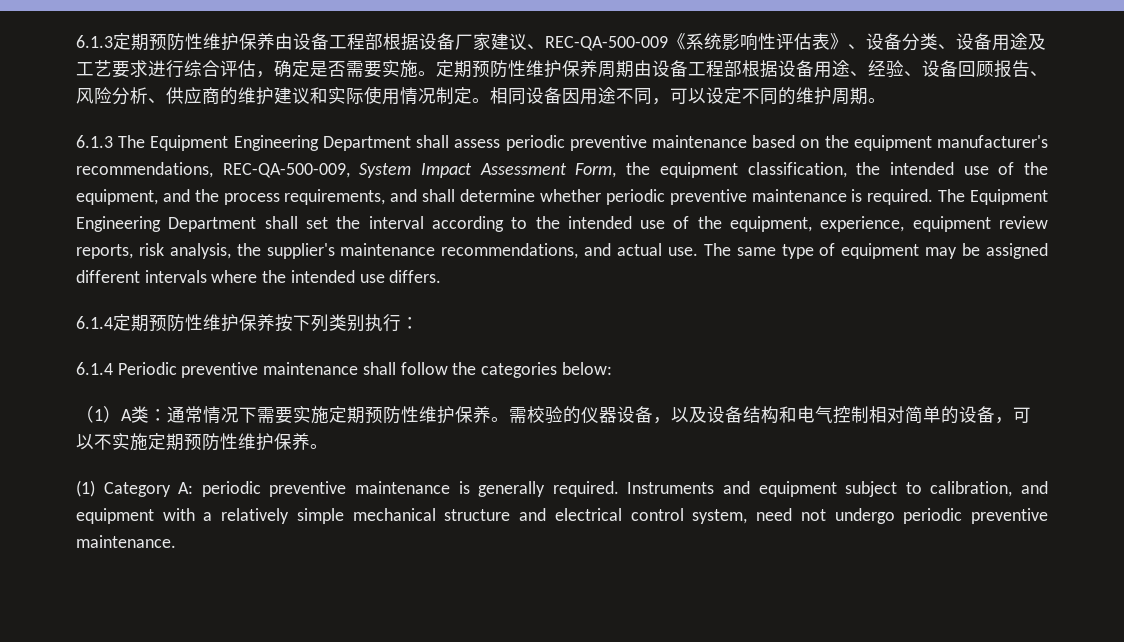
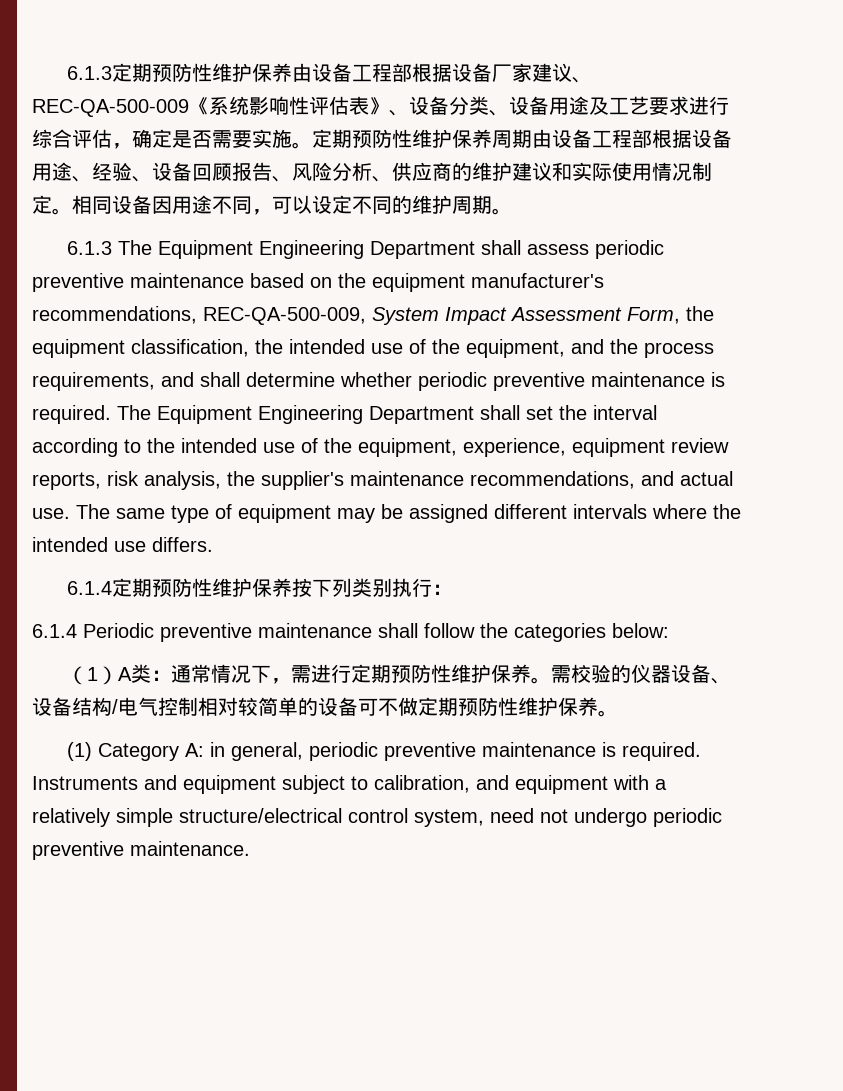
- （1）A类：通常情况下需要实施定期预防性维护保养。
+ （1）A类：通常情况下，需进行定期预防性维护保养。
- 需校验的仪器设备，以及设备结构和电气控制相对简单的设备，可以不实施定期预防性维护保养。
+ 需校验的仪器设备、设备结构/电气控制相对较简单的设备可不做定期预防性维护保养。
- (1) Category A: periodic preventive maintenance is generally required.
+ (1) Category A: in general, periodic preventive maintenance is required.
- Instruments and equipment subject to calibration, and equipment with a relatively simple mechanical structure and electrical control system, need not undergo periodic preventive maintenance.
+ Instruments and equipment subject to calibration, and equipment with a relatively simple structure/electrical control system, need not undergo periodic preventive maintenance.

